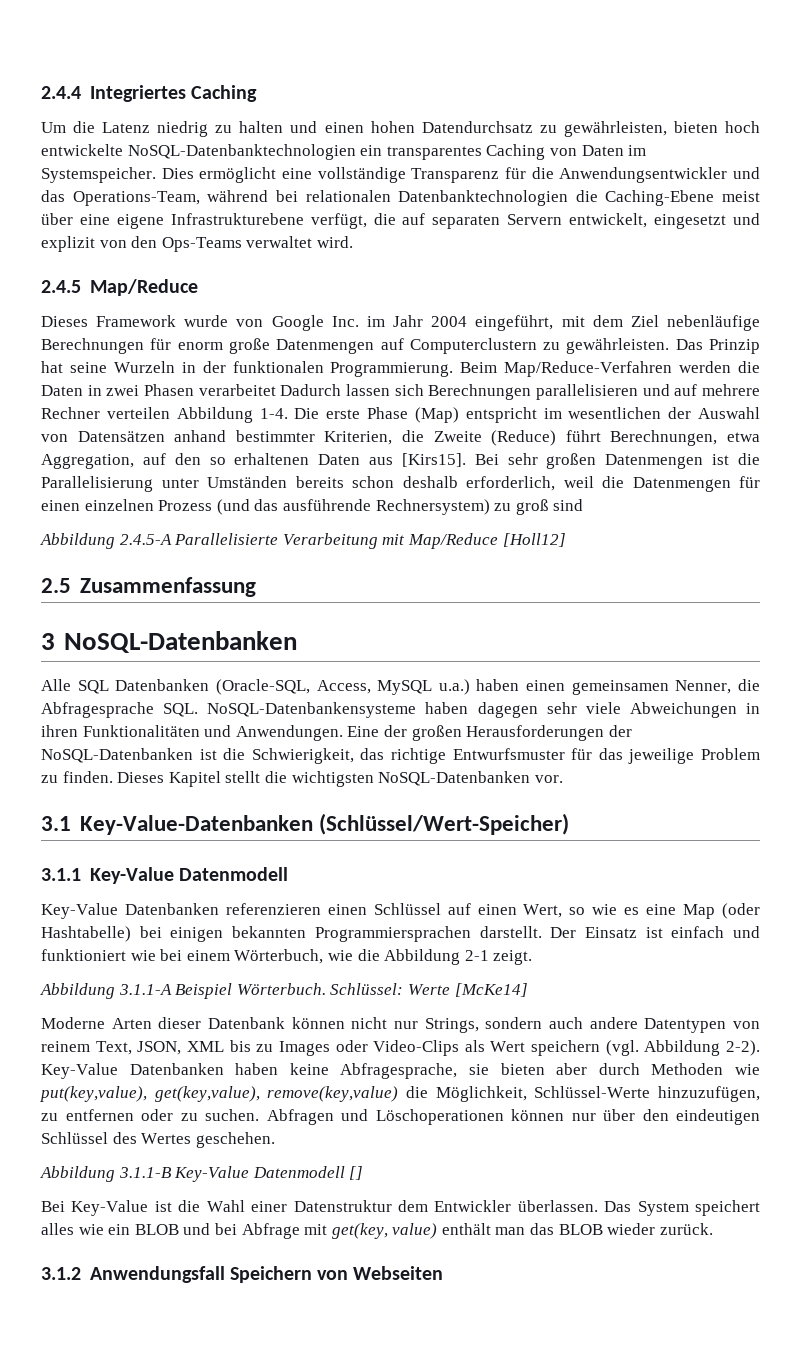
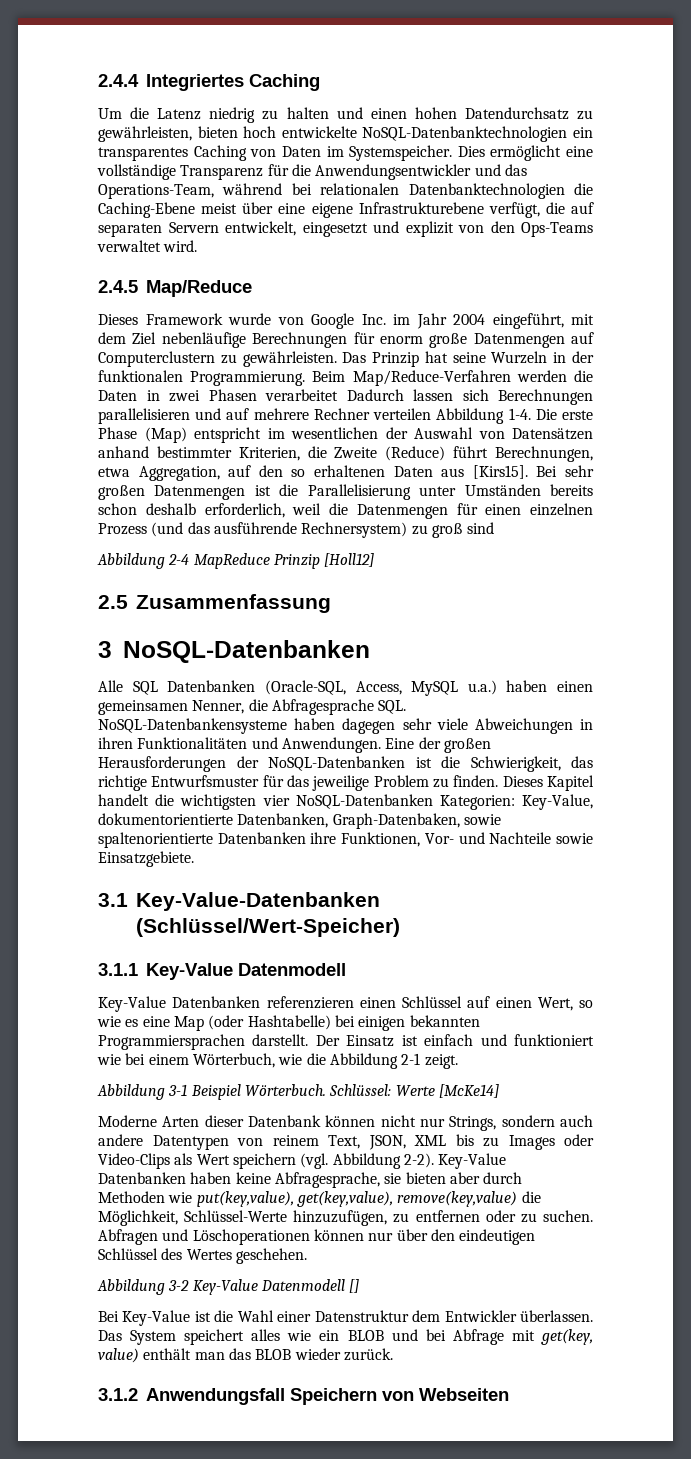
- Abbildung 2.4.5-A Parallelisierte Verarbeitung mit Map/Reduce [Holl12]
+ Abbildung 2-4 MapReduce Prinzip [Holl12]
- Dieses Kapitel stellt die wichtigsten NoSQL-Datenbanken vor.
+ Dieses Kapitel handelt die wichtigsten vier NoSQL-Datenbanken Kategorien: Key-Value, dokumentorientierte Datenbanken, Graph-Datenbaken, sowie spaltenorientierte Datenbanken ihre Funktionen, Vor- und Nachteile sowie Einsatzgebiete.
- Abbildung 3.1.1-A Beispiel Wörterbuch.
+ Abbildung 3-1 Beispiel Wörterbuch.
- Abbildung 3.1.1-B Key-Value Datenmodell []
+ Abbildung 3-2 Key-Value Datenmodell []

